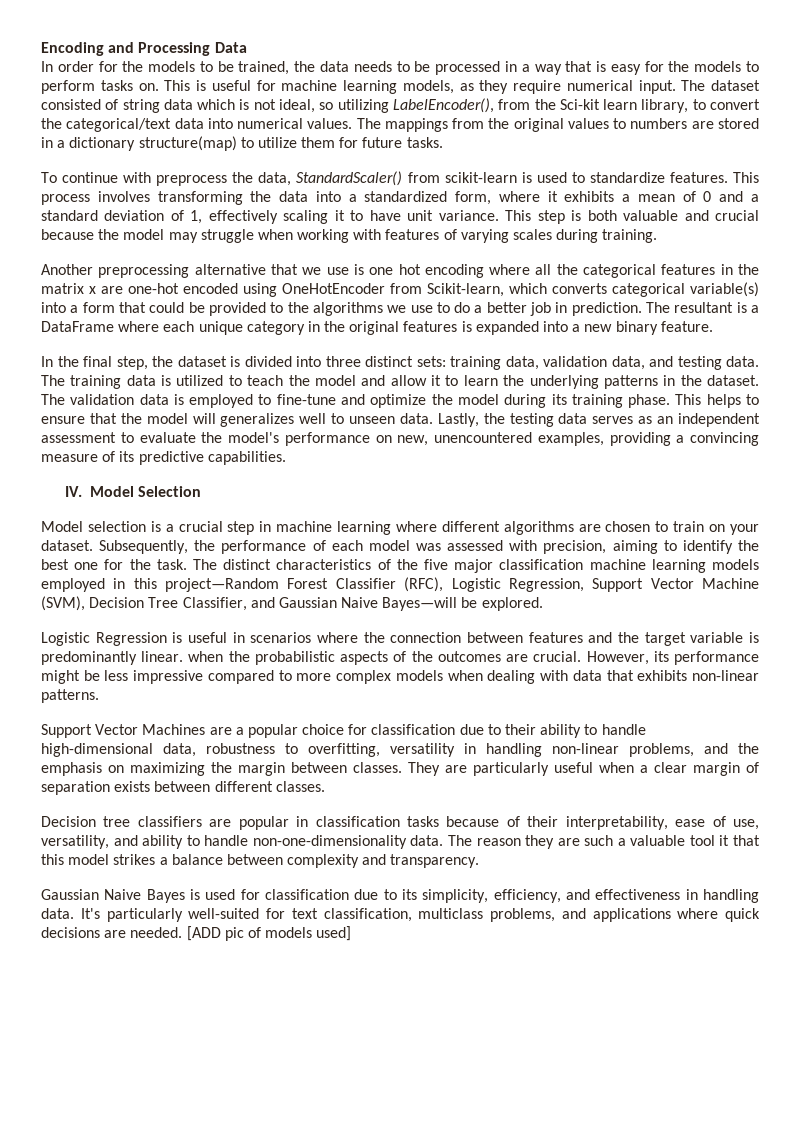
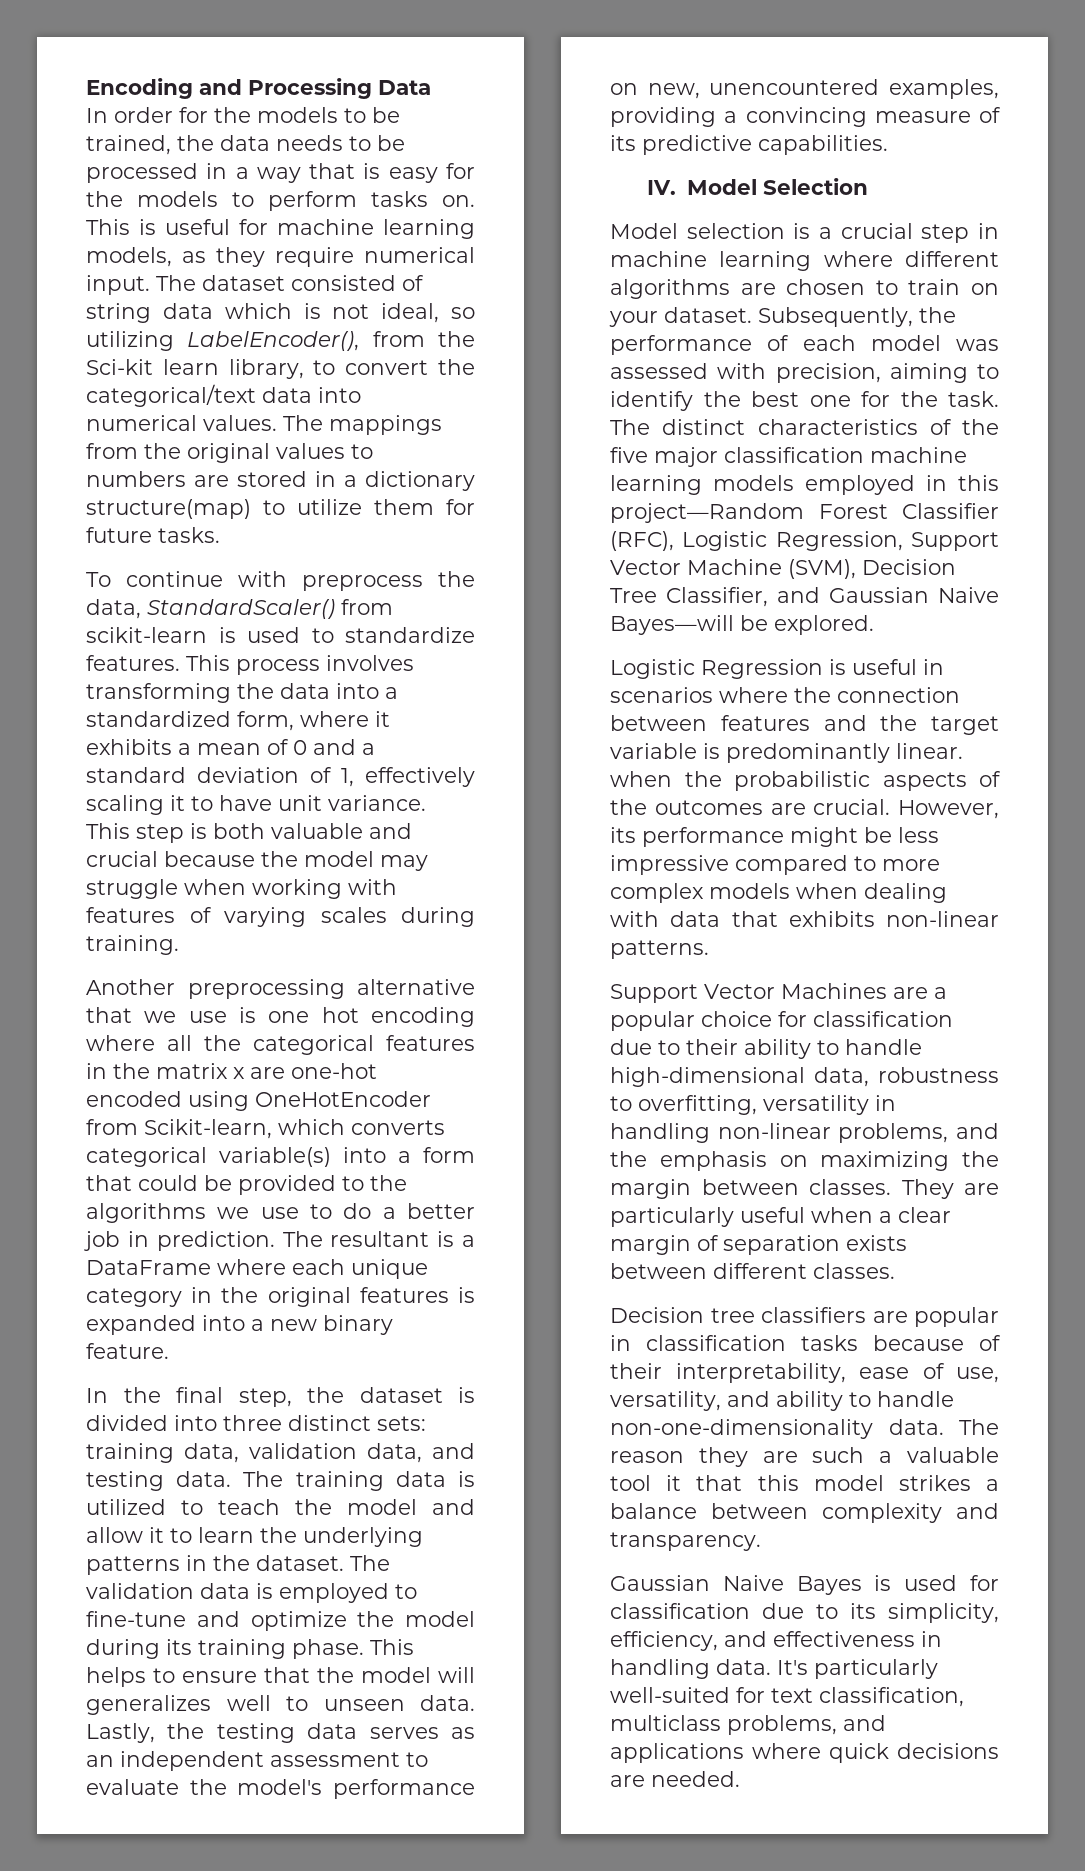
- [ADD pic of models used]

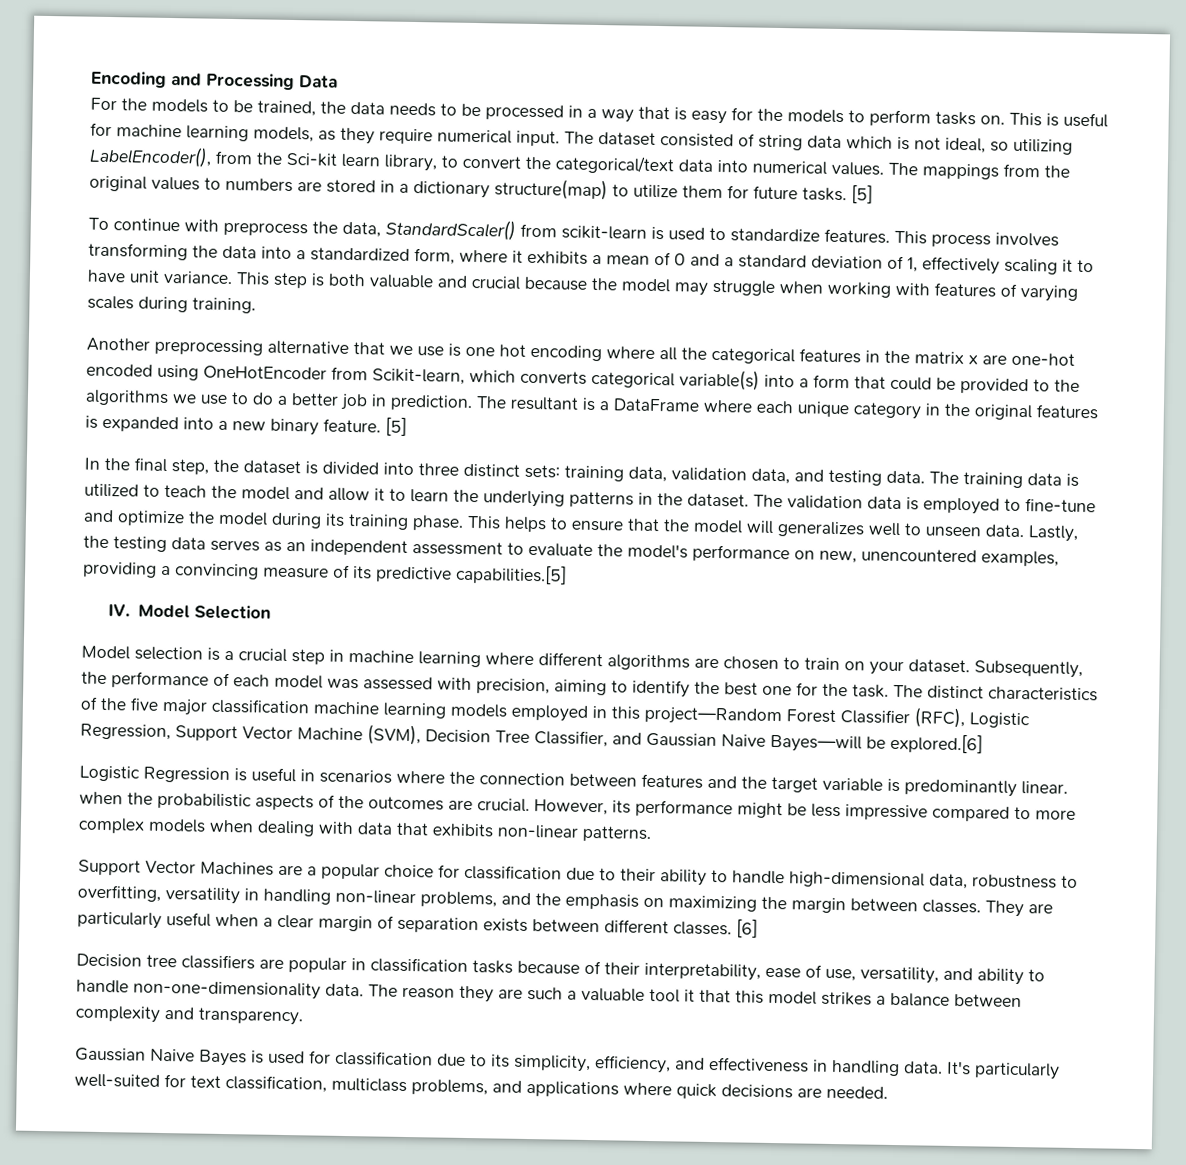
- In order for the models to be trained, the data needs to be processed in a way that is easy for the models to perform tasks on.
+ For the models to be trained, the data needs to be processed in a way that is easy for the models to perform tasks on.
- The mappings from the original values to numbers are stored in a dictionary structure(map) to utilize them for future tasks.
+ The mappings from the original values to numbers are stored in a dictionary structure(map) to utilize them for future tasks. [5]
- The resultant is a DataFrame where each unique category in the original features is expanded into a new binary feature.
+ The resultant is a DataFrame where each unique category in the original features is expanded into a new binary feature. [5]
- Lastly, the testing data serves as an independent assessment to evaluate the model's performance on new, unencountered examples, providing a convincing measure of its predictive capabilities.
+ Lastly, the testing data serves as an independent assessment to evaluate the model's performance on new, unencountered examples, providing a convincing measure of its predictive capabilities.[5]
- The distinct characteristics of the five major classification machine learning models employed in this project—Random Forest Classifier (RFC), Logistic Regression, Support Vector Machine (SVM), Decision Tree Classifier, and Gaussian Naive Bayes—will be explored.
+ The distinct characteristics of the five major classification machine learning models employed in this project—Random Forest Classifier (RFC), Logistic Regression, Support Vector Machine (SVM), Decision Tree Classifier, and Gaussian Naive Bayes—will be explored.[6]
+ [6]

